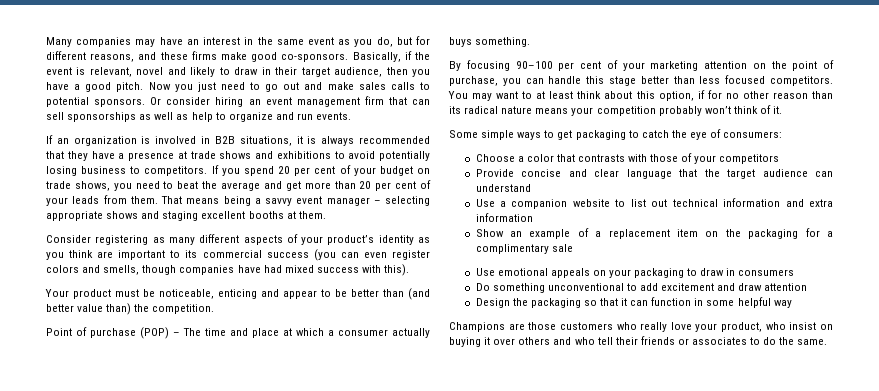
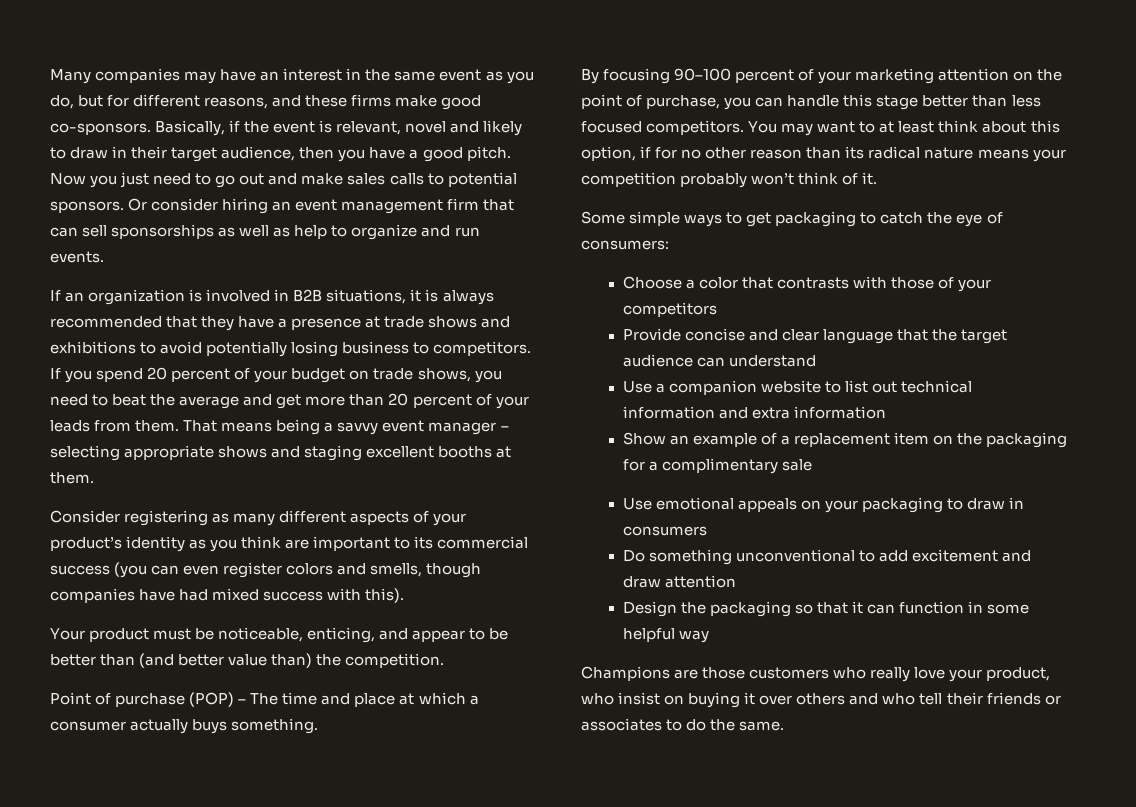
- If you spend 20 per cent of your budget on trade shows, you need to beat the average and get more than 20 per cent of your leads from them.
+ If you spend 20 percent of your budget on trade shows, you need to beat the average and get more than 20 percent of your leads from them.
- Your product must be noticeable, enticing and appear to be better than (and better value than) the competition.
+ Your product must be noticeable, enticing, and appear to be better than (and better value than) the competition.
- By focusing 90–100 per cent of your marketing attention on the point of purchase, you can handle this stage better than less focused competitors.
+ By focusing 90–100 percent of your marketing attention on the point of purchase, you can handle this stage better than less focused competitors.

